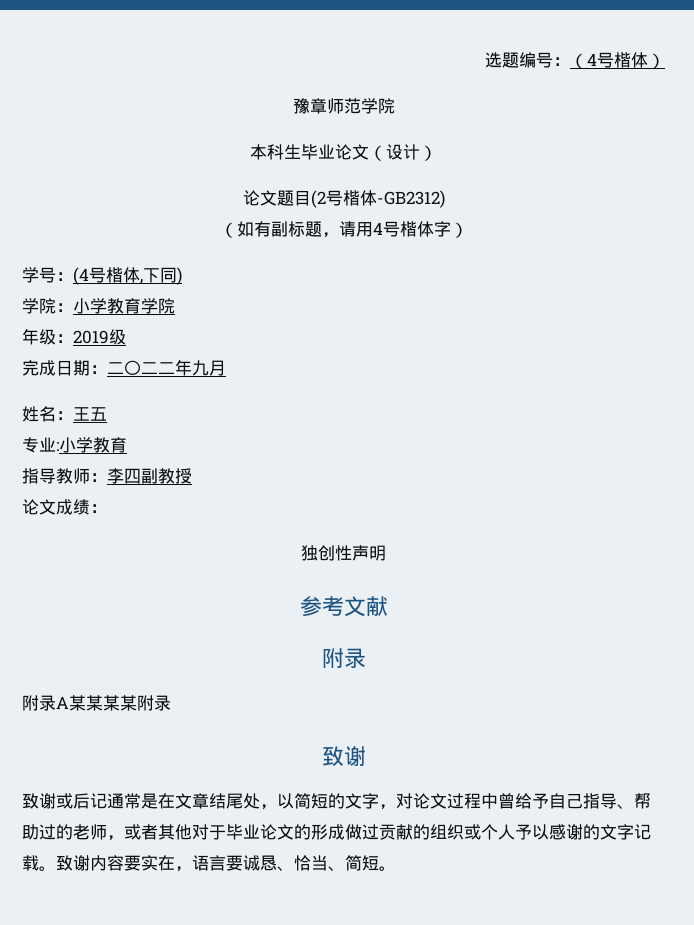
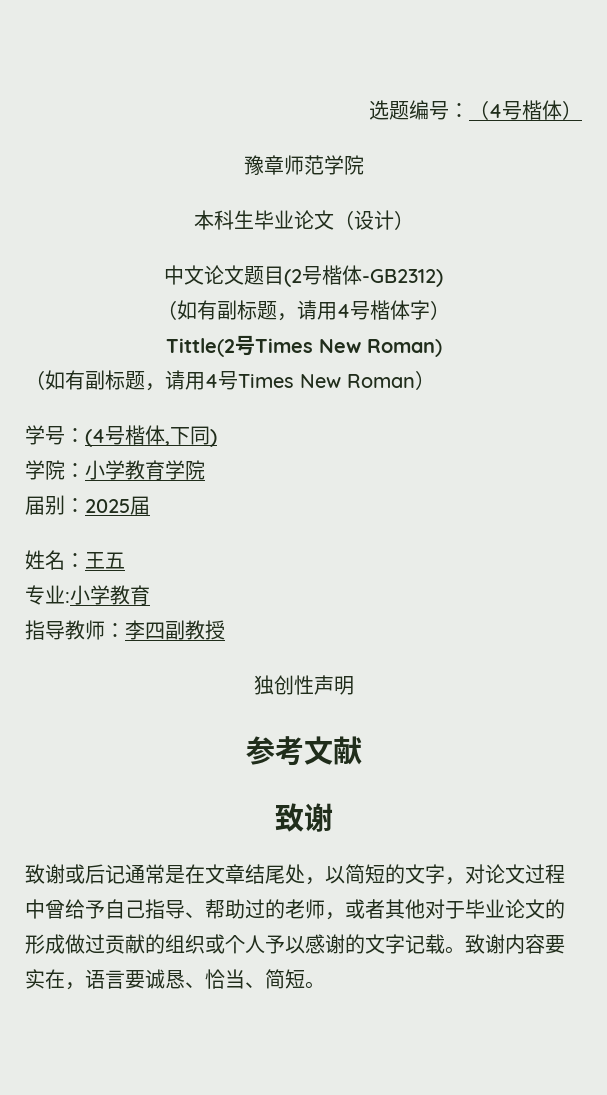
- 论文题目(2号楷体-GB2312)
+ 中文论文题目(2号楷体-GB2312)
+ Tittle(2号Times New Roman)
+ （如有副标题，请用4号Times New Roman）
- 年级：2019级
- 完成日期：二〇二二年九月
+ 届别：2025届
- 论文成绩：
  参考文献
- 附录
- 附录A某某某某附录

